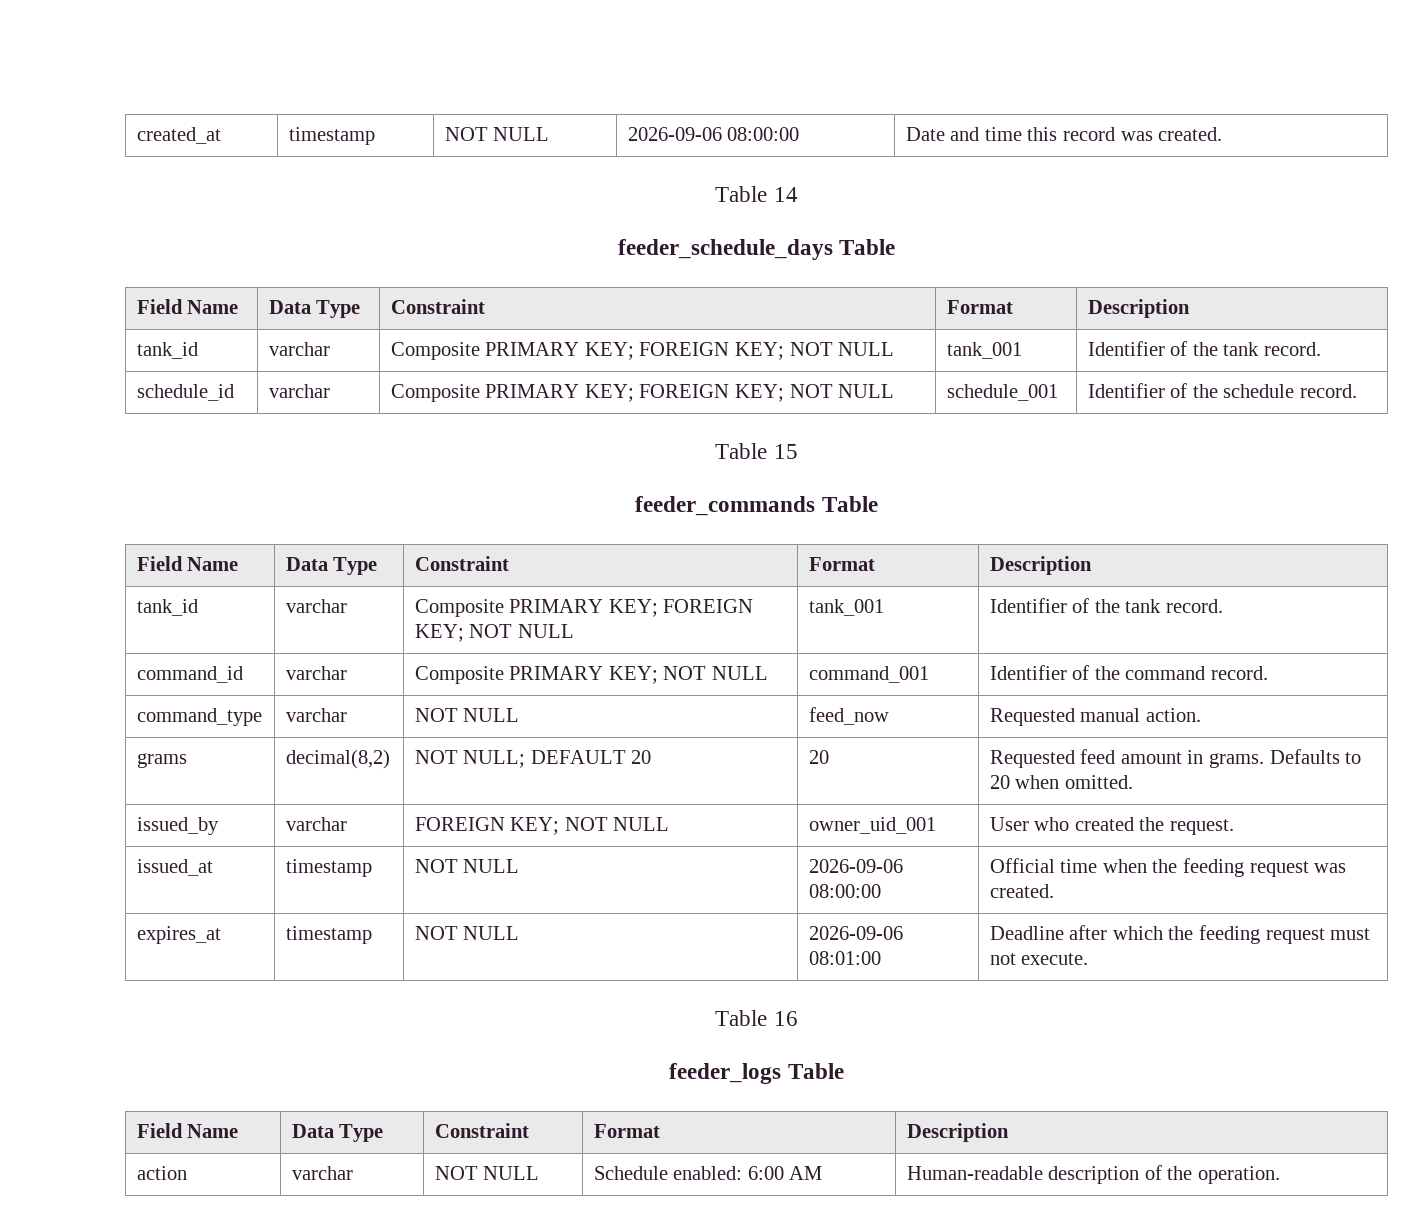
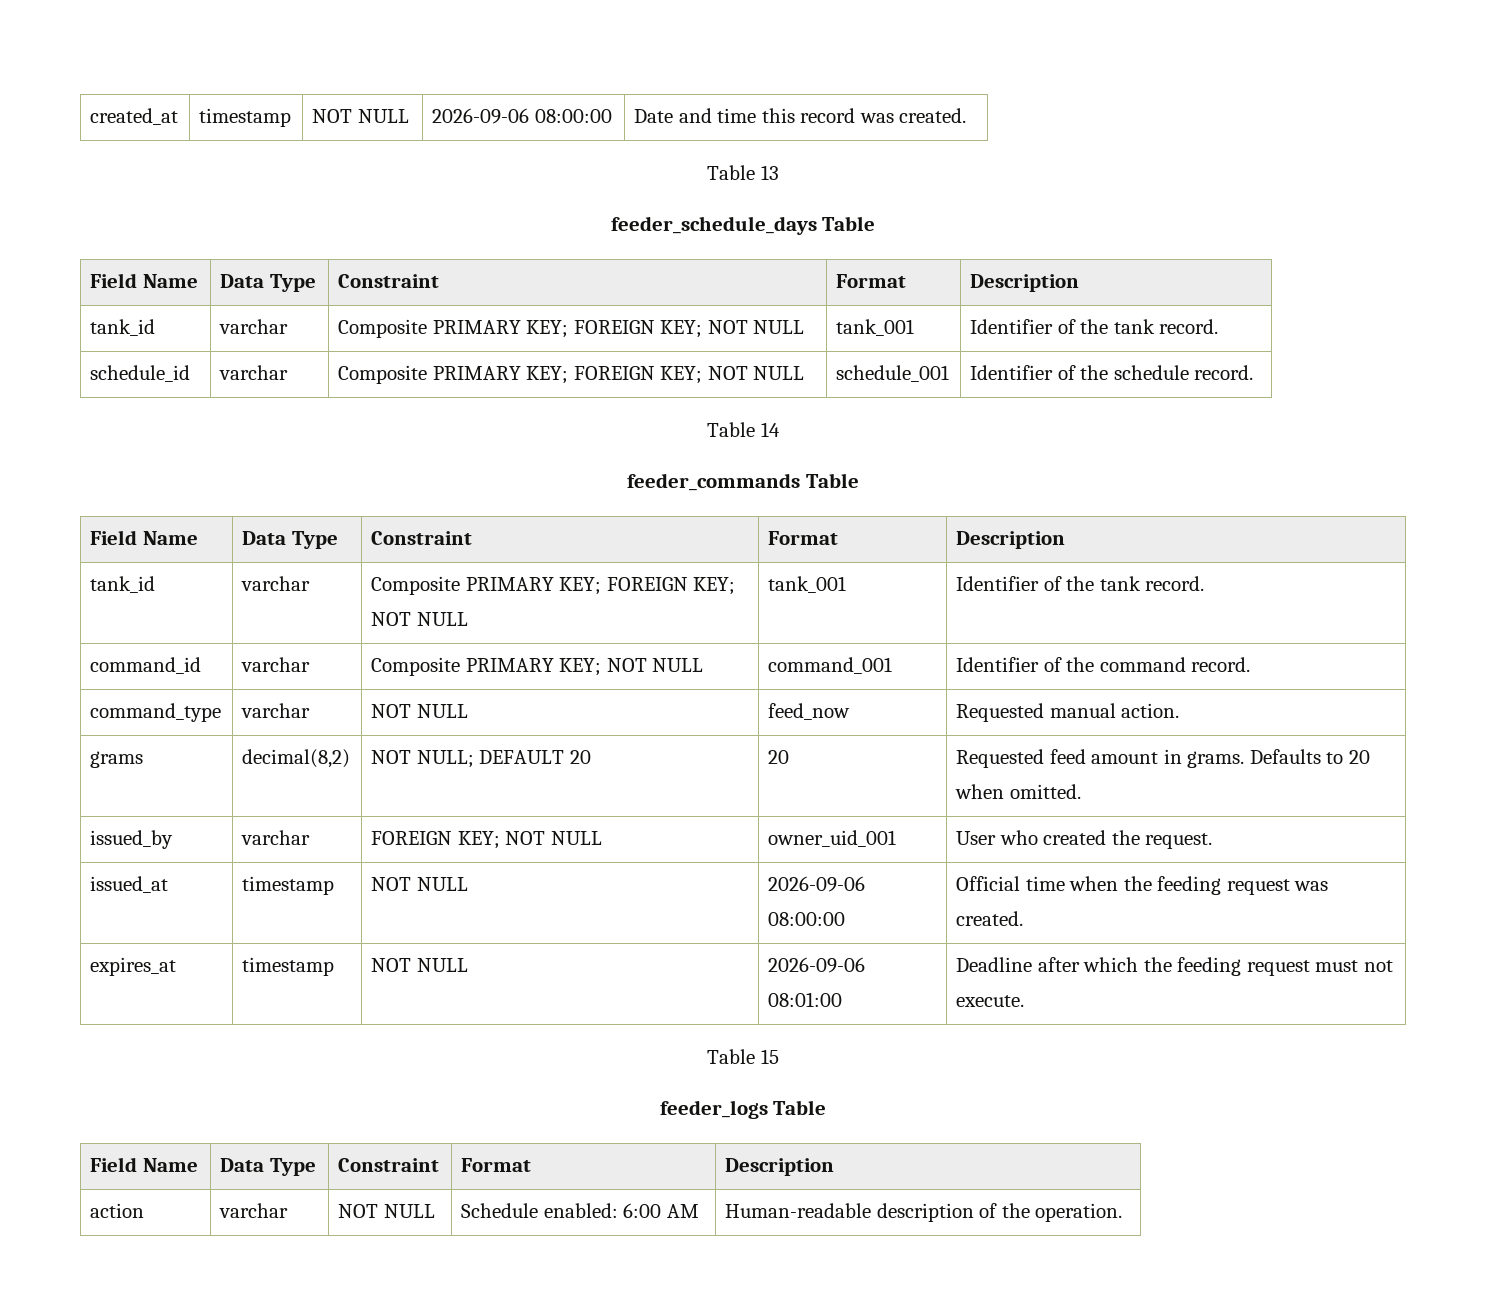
- Table 14
+ Table 13
- Table 15
+ Table 14
- Table 16
+ Table 15

